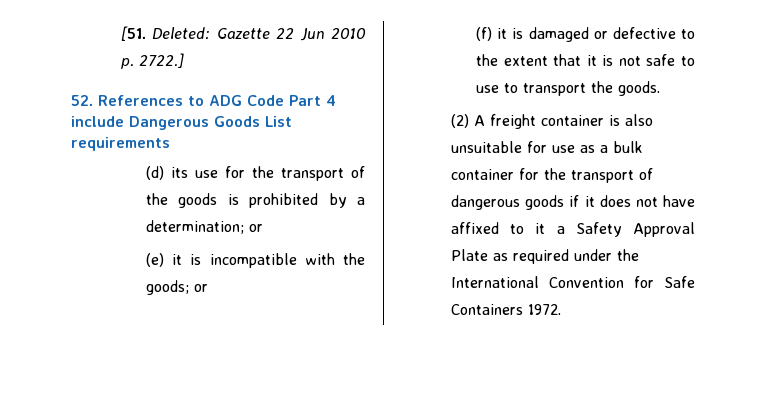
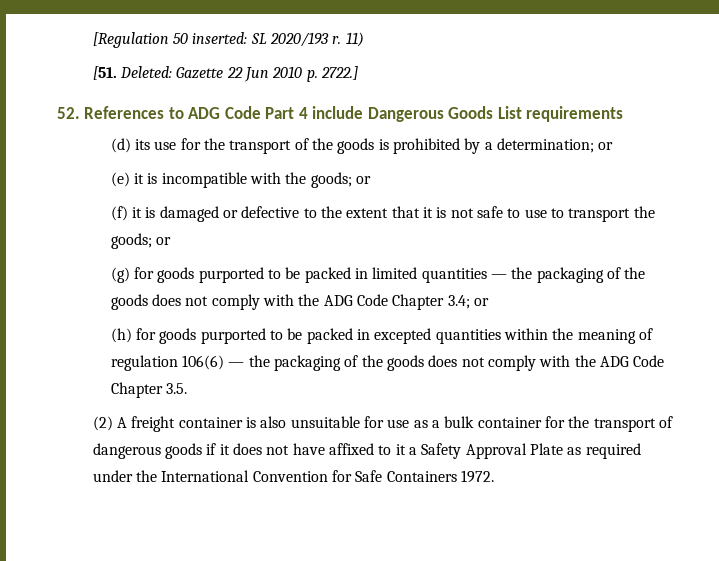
+ [Regulation 50 inserted: SL 2020/193 r. 11)
- (f) it is damaged or defective to the extent that it is not safe to use to transport the goods.
+ (f) it is damaged or defective to the extent that it is not safe to use to transport the goods; or
+ (g) for goods purported to be packed in limited quantities — the packaging of the goods does not comply with the ADG Code Chapter 3.4; or
+ (h) for goods purported to be packed in excepted quantities within the meaning of regulation 106(6) — the packaging of the goods does not comply with the ADG Code Chapter 3.5.

